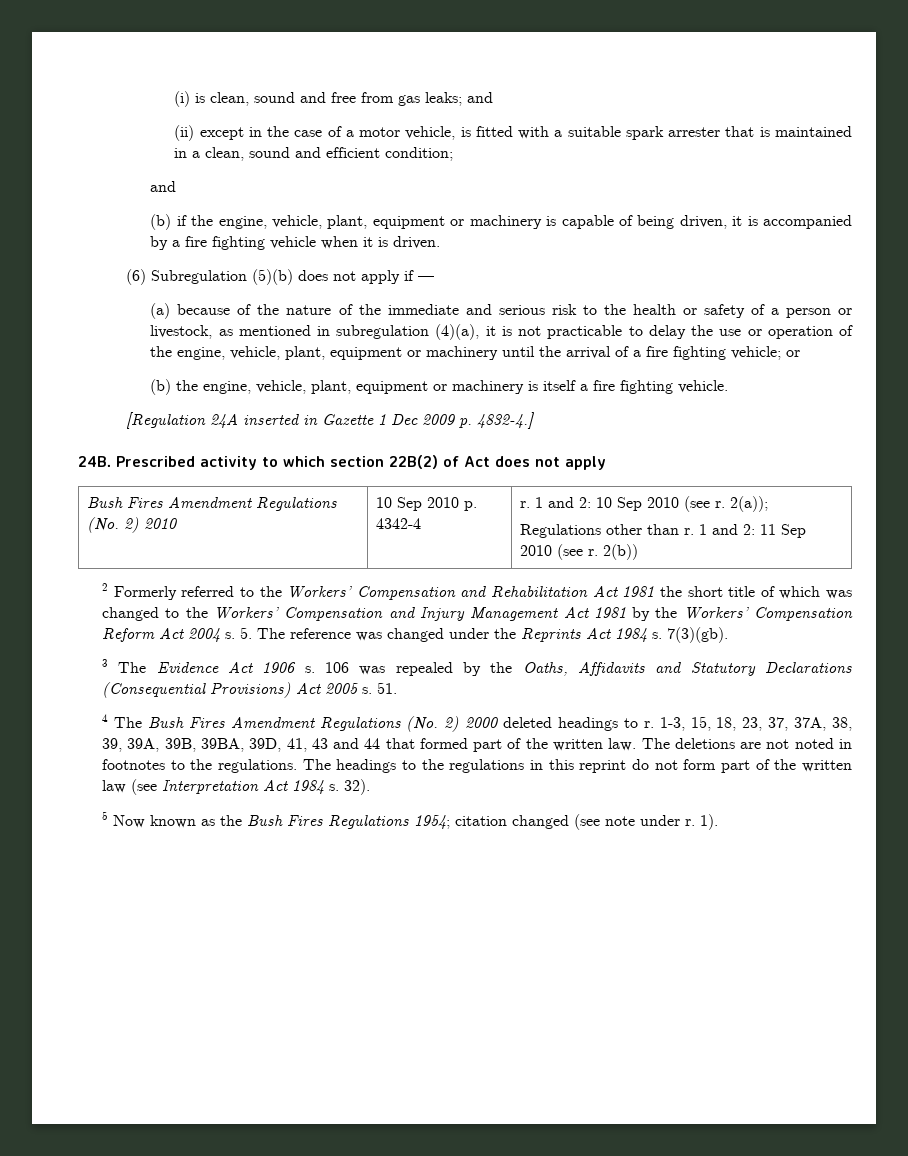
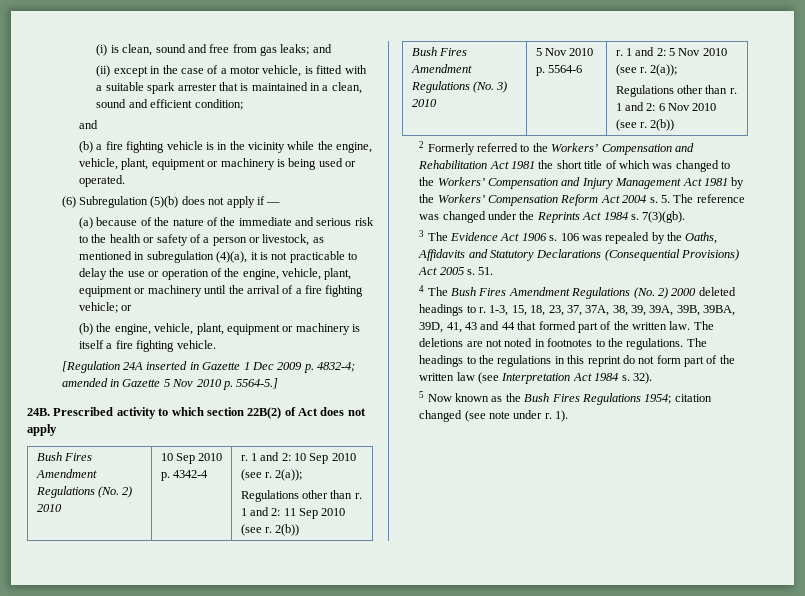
- (b) if the engine, vehicle, plant, equipment or machinery is capable of being driven, it is accompanied by a fire fighting vehicle when it is driven.
+ (b) a fire fighting vehicle is in the vicinity while the engine, vehicle, plant, equipment or machinery is being used or operated.
- [Regulation 24A inserted in Gazette 1 Dec 2009 p. 4832-4.]
+ [Regulation 24A inserted in Gazette 1 Dec 2009 p. 4832-4; amended in Gazette 5 Nov 2010 p. 5564-5.]
+ Bush Fires Amendment Regulations (No. 3) 2010 | 5 Nov 2010 p. 5564-6 | r. 1 and 2: 5 Nov 2010 (see r. 2(a));
+ Regulations other than r. 1 and 2: 6 Nov 2010 (see r. 2(b))

